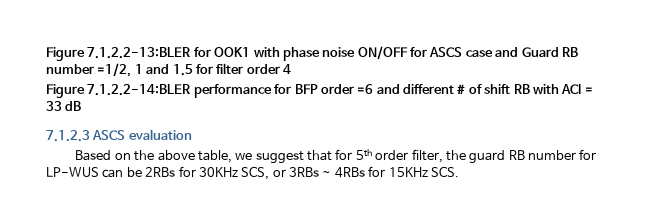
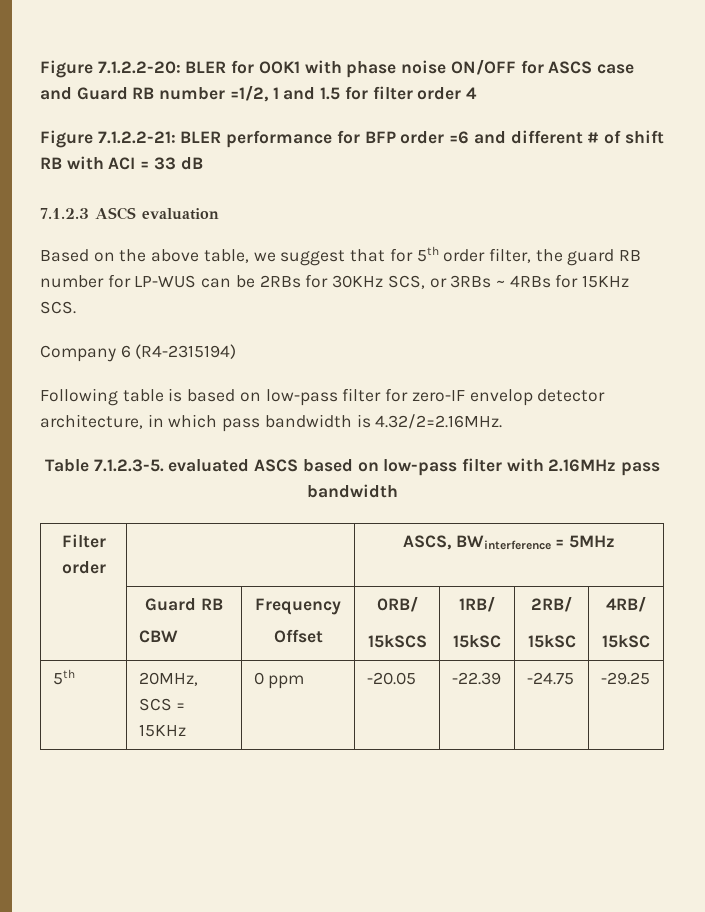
- Figure 7.1.2.2-13:BLER for OOK1 with phase noise ON/OFF for ASCS case and Guard RB number =1/2, 1 and 1.5 for filter order 4
+ Figure 7.1.2.2-20: BLER for OOK1 with phase noise ON/OFF for ASCS case and Guard RB number =1/2, 1 and 1.5 for filter order 4
- Figure 7.1.2.2-14:BLER performance for BFP order =6 and different # of shift RB with ACI = 33 dB
+ Figure 7.1.2.2-21: BLER performance for BFP order =6 and different # of shift RB with ACI = 33 dB
+ Company 6 (R4-2315194)
+ Following table is based on low-pass filter for zero-IF envelop detector architecture, in which pass bandwidth is 4.32/2=2.16MHz.
+ Table 7.1.2.3-5. evaluated ASCS based on low-pass filter with 2.16MHz pass bandwidth
+ Filter order | | ASCS, BWinterference = 5MHz
+ | Guard RB
+ CBW | Frequency
+ Offset | 0RB/
+ 15kSCS | 1RB/
+ 15kSC | 2RB/
+ 15kSC | 4RB/
+ 15kSC
+ 5th | 20MHz, SCS = 15KHz | 0 ppm | -20.05 | -22.39 | -24.75 | -29.25

